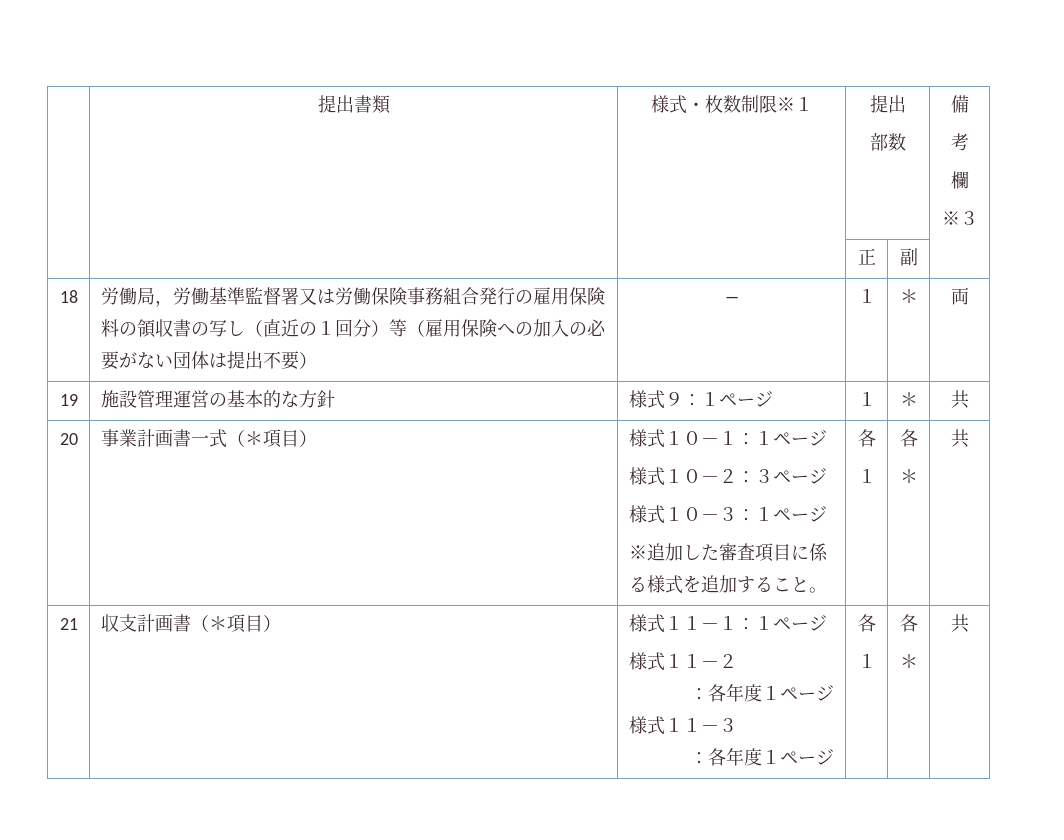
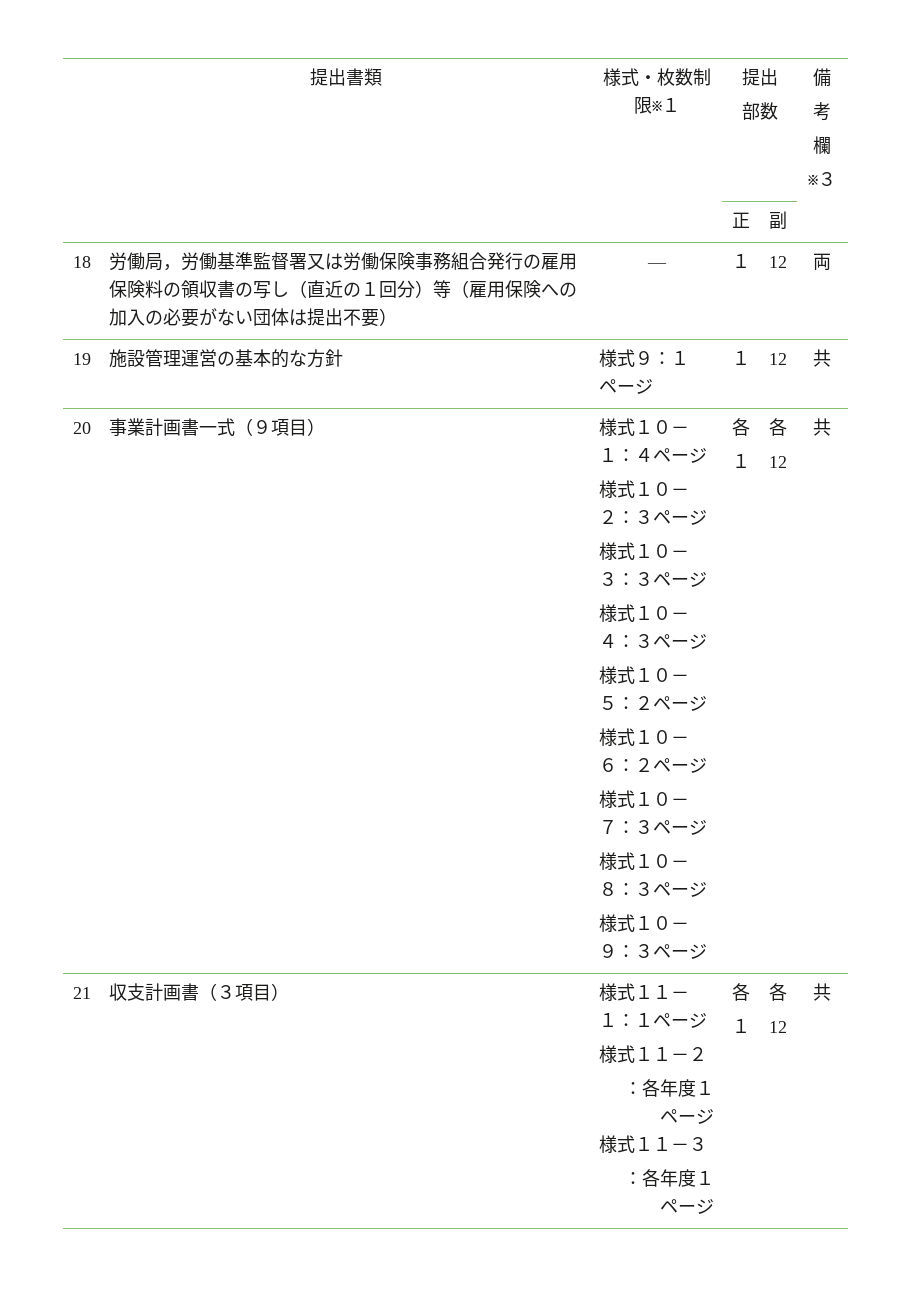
- 18 | 労働局，労働基準監督署又は労働保険事務組合発行の雇用保険料の領収書の写し（直近の１回分）等（雇用保険への加入の必要がない団体は提出不要） | ― | １ | ＊ | 両
+ 18 | 労働局，労働基準監督署又は労働保険事務組合発行の雇用保険料の領収書の写し（直近の１回分）等（雇用保険への加入の必要がない団体は提出不要） | ― | １ | 12 | 両
- 19 | 施設管理運営の基本的な方針 | 様式９：１ページ | １ | ＊ | 共
+ 19 | 施設管理運営の基本的な方針 | 様式９：１ページ | １ | 12 | 共
- 事業計画書一式（＊項目）
+ 事業計画書一式（９項目）
- 様式１０－１：１ページ
+ 様式１０－１：４ページ
- 様式１０－３：１ページ
- ※追加した審査項目に係る様式を追加すること。 | 各
+ 様式１０－３：３ページ
+ 様式１０－４：３ページ
+ 様式１０－５：２ページ
+ 様式１０－６：２ページ
+ 様式１０－７：３ページ
+ 様式１０－８：３ページ
+ 様式１０－９：３ページ | 各
  １ | 各
- ＊
+ 12
- 21 | 収支計画書（＊項目） | 様式１１－１：１ページ
+ 21 | 収支計画書（３項目） | 様式１１－１：１ページ
  様式１１－２
  ：各年度１ページ
  様式１１－３
  ：各年度１ページ | 各
  １ | 各
- ＊ | 共
+ 12 | 共

